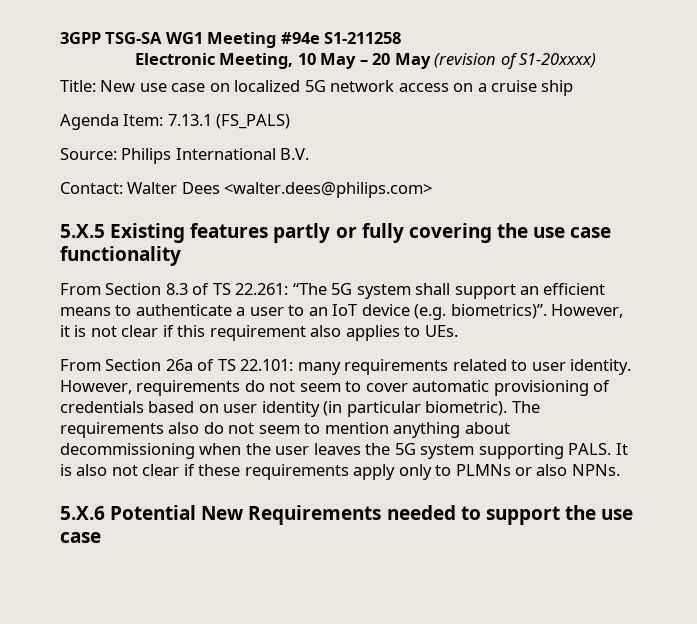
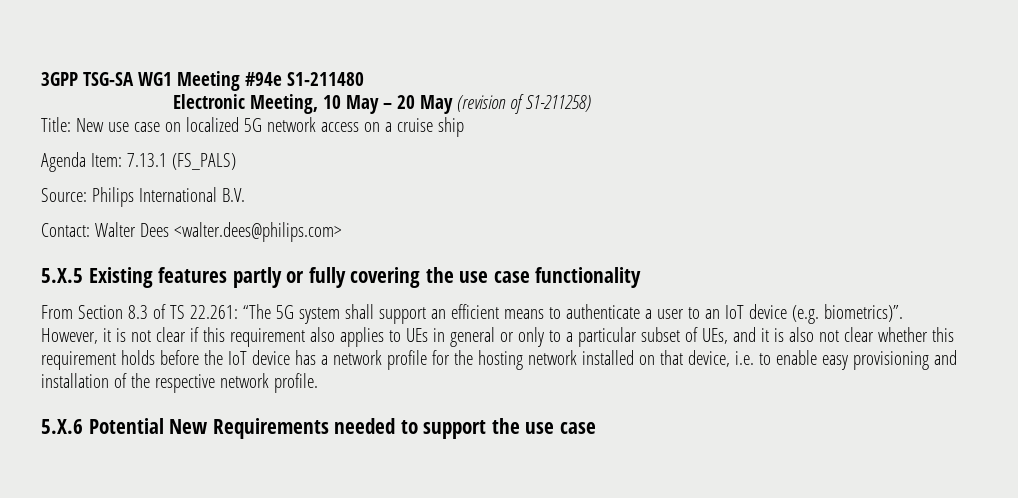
- 3GPP TSG-SA WG1 Meeting #94e S1-211258
+ 3GPP TSG-SA WG1 Meeting #94e S1-211480
- Electronic Meeting, 10 May – 20 May (revision of S1-20xxxx)
+ Electronic Meeting, 10 May – 20 May (revision of S1-211258)
- However, it is not clear if this requirement also applies to UEs.
- From Section 26a of TS 22.101: many requirements related to user identity. However, requirements do not seem to cover automatic provisioning of credentials based on user identity (in particular biometric). The requirements also do not seem to mention anything about decommissioning when the user leaves the 5G system supporting PALS. It is also not clear if these requirements apply only to PLMNs or also NPNs.
+ However, it is not clear if this requirement also applies to UEs in general or only to a particular subset of UEs, and it is also not clear whether this requirement holds before the IoT device has a network profile for the hosting network installed on that device, i.e. to enable easy provisioning and installation of the respective network profile.

